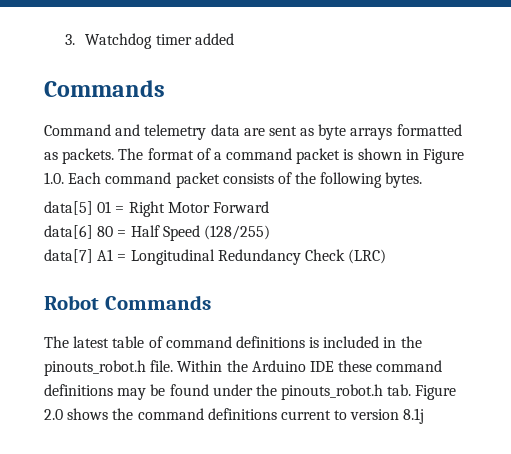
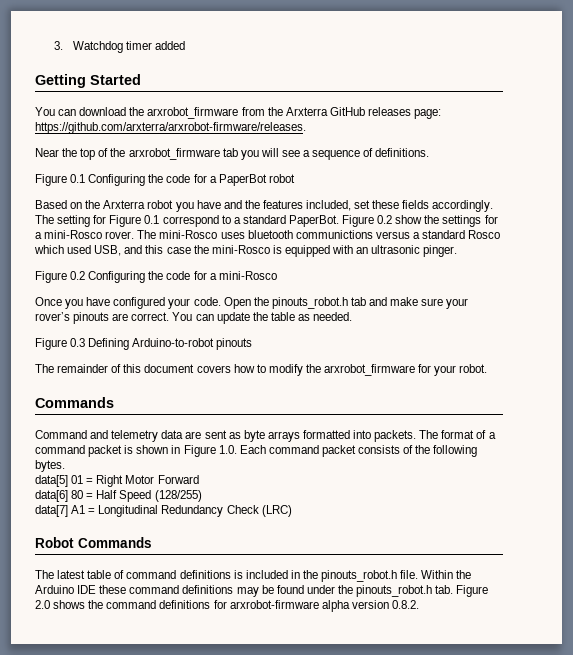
+ Getting Started
+ You can download the arxrobot_firmware from the Arxterra GitHub releases page: https://github.com/arxterra/arxrobot-firmware/releases.
+ Near the top of the arxrobot_firmware tab you will see a sequence of definitions.
+ Figure 0.1 Configuring the code for a PaperBot robot
+ Based on the Arxterra robot you have and the features included, set these fields accordingly. The setting for Figure 0.1 correspond to a standard PaperBot. Figure 0.2 show the settings for a mini-Rosco rover. The mini-Rosco uses bluetooth communictions versus a standard Rosco which used USB, and this case the mini-Rosco is equipped with an ultrasonic pinger.
+ Figure 0.2 Configuring the code for a mini-Rosco
+ Once you have configured your code. Open the pinouts_robot.h tab and make sure your rover’s pinouts are correct. You can update the table as needed.
+ Figure 0.3 Defining Arduino-to-robot pinouts
+ The remainder of this document covers how to modify the arxrobot_firmware for your robot.
- Command and telemetry data are sent as byte arrays formatted as packets.
+ Command and telemetry data are sent as byte arrays formatted into packets.
- Within the Arduino IDE these command definitions may be found under the pinouts_robot.h tab. Figure 2.0 shows the command definitions current to version 8.1j
+ Within the Arduino IDE these command definitions may be found under the pinouts_robot.h tab. Figure 2.0 shows the command definitions for arxrobot-firmware alpha version 0.8.2.

